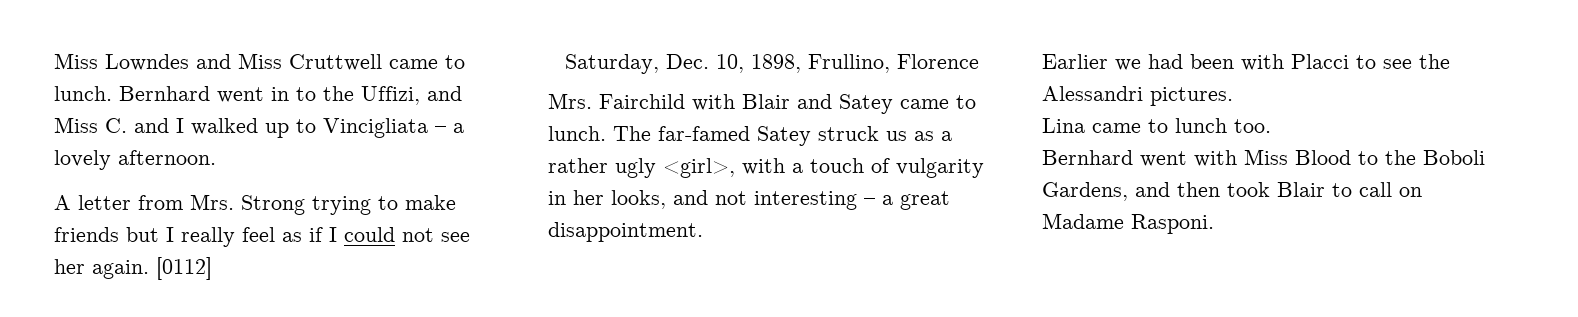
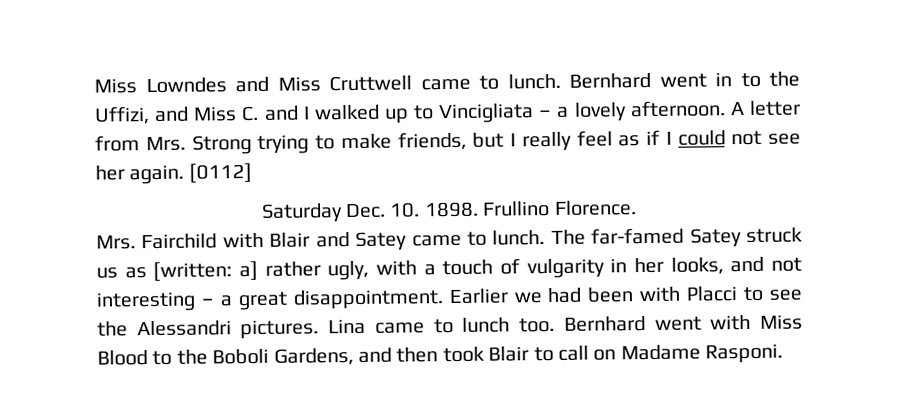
- Bernhard went in to the Uffizi, and Miss C. and I walked up to Vincigliata – a lovely afternoon.
- A letter from Mrs. Strong trying to make friends but I really feel as if I could not see her again.
+ Bernhard went in to the Uffizi, and Miss C. and I walked up to Vincigliata – a lovely afternoon. A letter from Mrs. Strong trying to make friends, but I really feel as if I could not see her again.
- Saturday, Dec. 10, 1898, Frullino, Florence
+ Saturday Dec. 10. 1898. Frullino Florence.
- The far-famed Satey struck us as a rather ugly <girl>, with a touch of vulgarity in her looks, and not interesting – a great disappointment.
- Earlier we had been with Placci to see the Alessandri pictures.
- Lina came to lunch too.
- Bernhard went with Miss Blood to the Boboli Gardens, and then took Blair to call on Madame Rasponi.
+ The far-famed Satey struck us as [written: a] rather ugly, with a touch of vulgarity in her looks, and not interesting – a great disappointment. Earlier we had been with Placci to see the Alessandri pictures. Lina came to lunch too. Bernhard went with Miss Blood to the Boboli Gardens, and then took Blair to call on Madame Rasponi.

